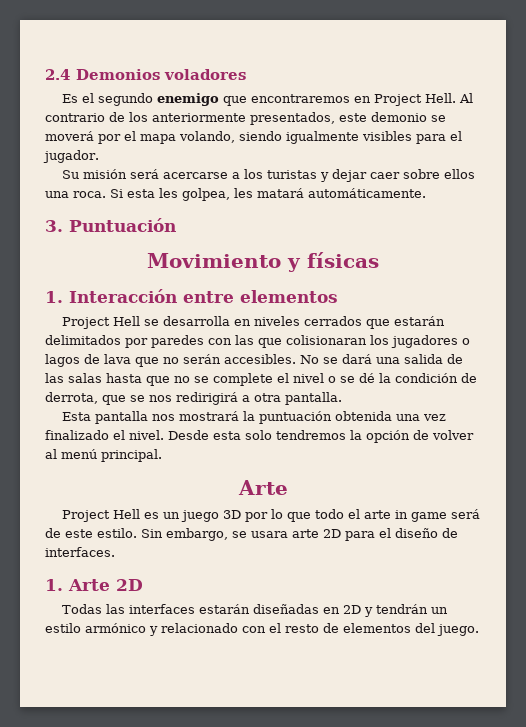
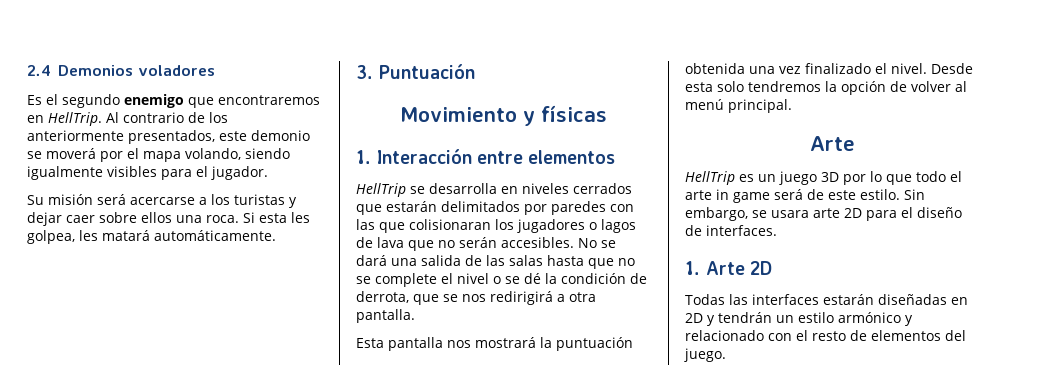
- Es el segundo enemigo que encontraremos en Project Hell.
+ Es el segundo enemigo que encontraremos en HellTrip.
- Project Hell se desarrolla en niveles cerrados que estarán delimitados por paredes con las que colisionaran los jugadores o lagos de lava que no serán accesibles.
+ HellTrip se desarrolla en niveles cerrados que estarán delimitados por paredes con las que colisionaran los jugadores o lagos de lava que no serán accesibles.
- Project Hell es un juego 3D por lo que todo el arte in game será de este estilo.
+ HellTrip es un juego 3D por lo que todo el arte in game será de este estilo.

